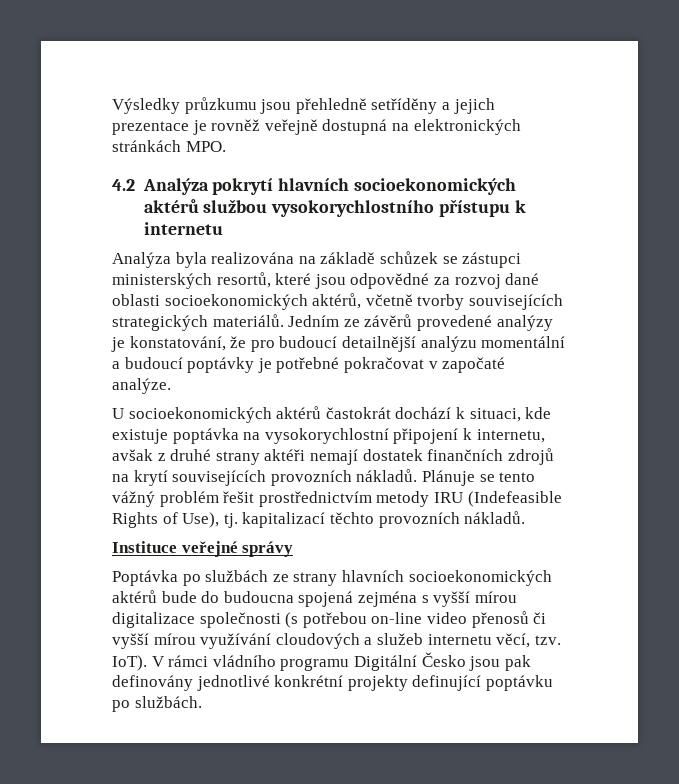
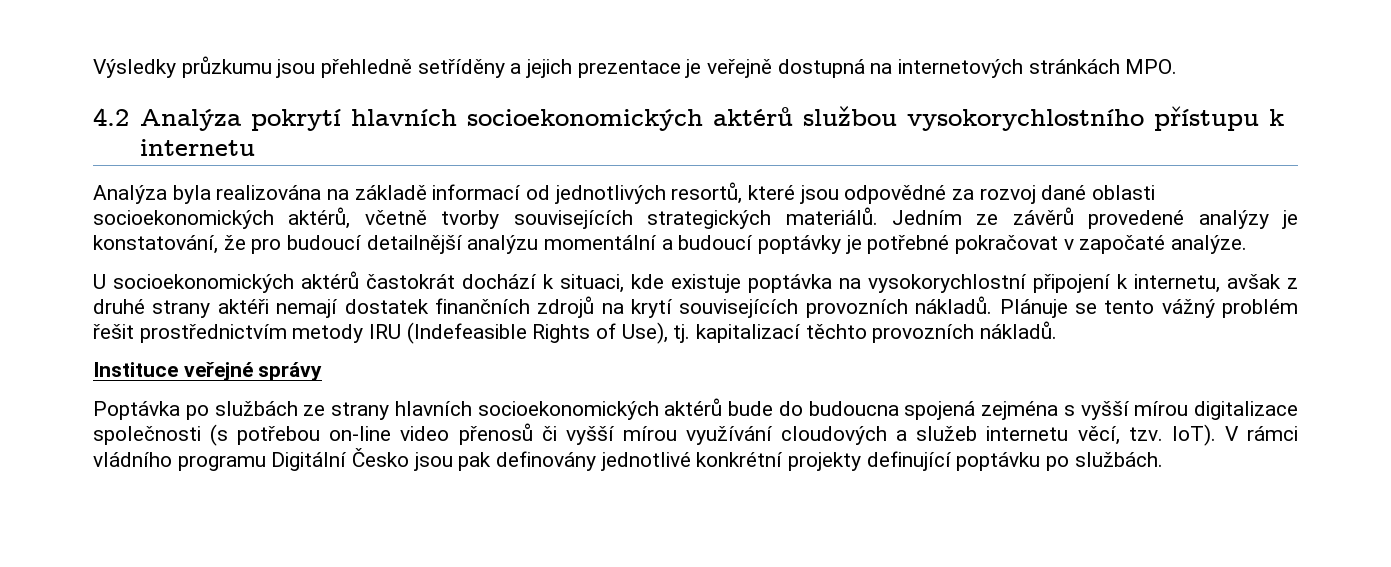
- Výsledky průzkumu jsou přehledně setříděny a jejich prezentace je rovněž veřejně dostupná na elektronických stránkách MPO.
+ Výsledky průzkumu jsou přehledně setříděny a jejich prezentace je veřejně dostupná na internetových stránkách MPO.
- Analýza byla realizována na základě schůzek se zástupci ministerských resortů, které jsou odpovědné za rozvoj dané oblasti socioekonomických aktérů, včetně tvorby souvisejících strategických materiálů.
+ Analýza byla realizována na základě informací od jednotlivých resortů, které jsou odpovědné za rozvoj dané oblasti socioekonomických aktérů, včetně tvorby souvisejících strategických materiálů.

